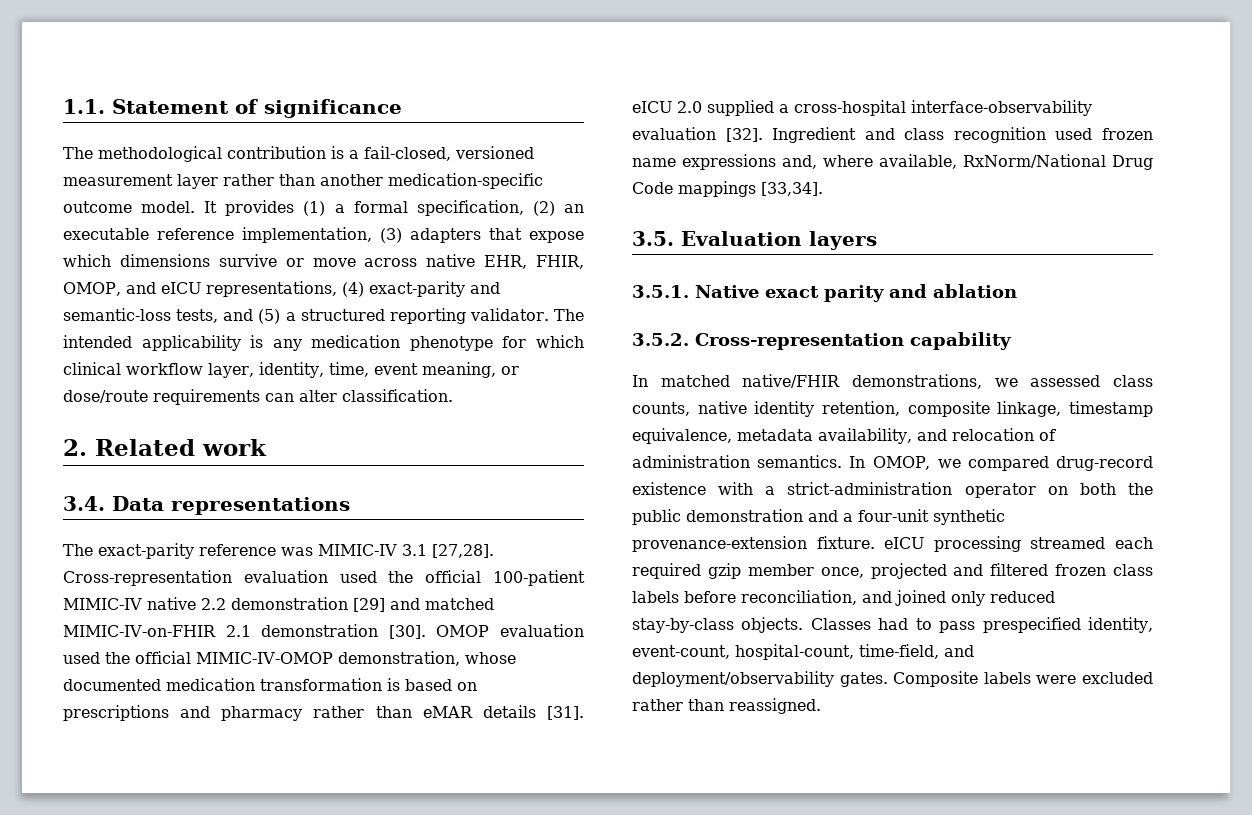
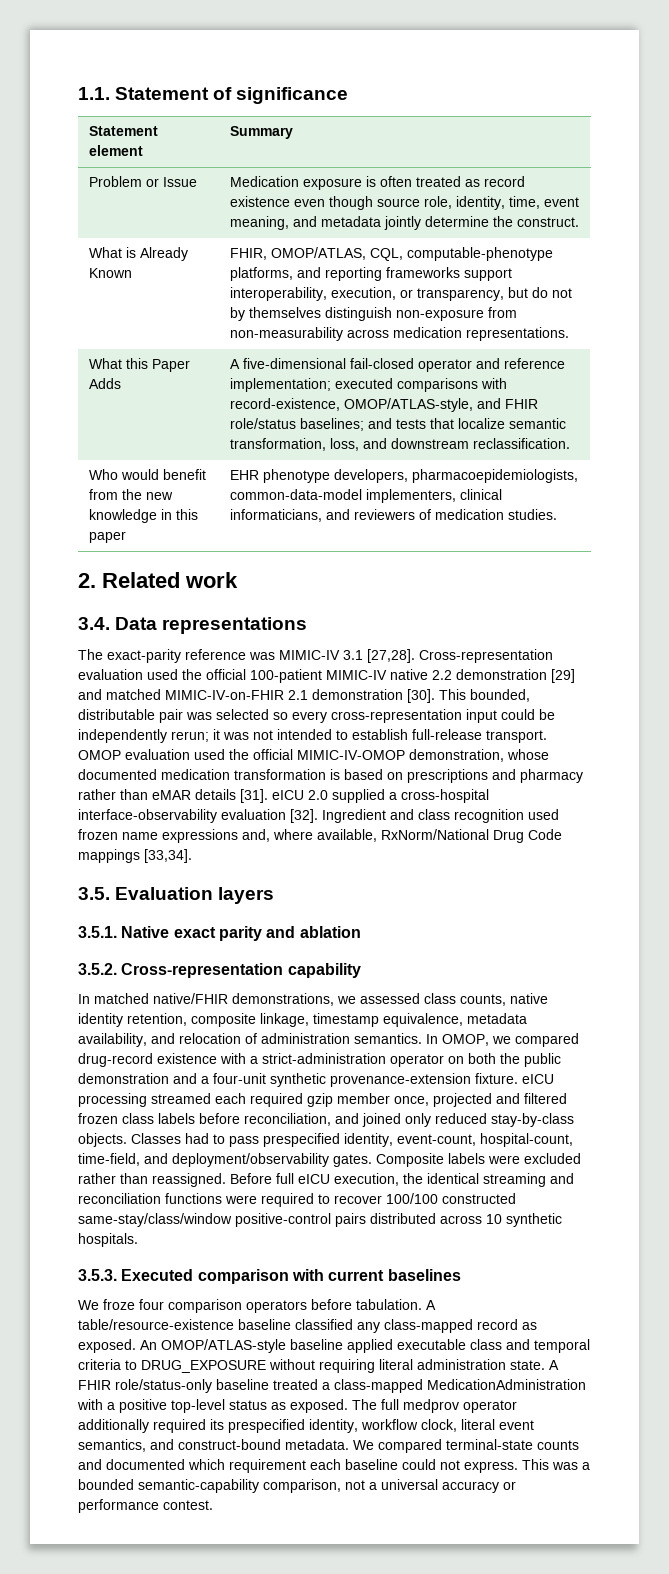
- The methodological contribution is a fail-closed, versioned measurement layer rather than another medication-specific outcome model. It provides (1) a formal specification, (2) an executable reference implementation, (3) adapters that expose which dimensions survive or move across native EHR, FHIR, OMOP, and eICU representations, (4) exact-parity and semantic-loss tests, and (5) a structured reporting validator. The intended applicability is any medication phenotype for which clinical workflow layer, identity, time, event meaning, or dose/route requirements can alter classification.
+ Statement element | Summary
+ Problem or Issue | Medication exposure is often treated as record existence even though source role, identity, time, event meaning, and metadata jointly determine the construct.
+ What is Already Known | FHIR, OMOP/ATLAS, CQL, computable-phenotype platforms, and reporting frameworks support interoperability, execution, or transparency, but do not by themselves distinguish non-exposure from non-measurability across medication representations.
+ What this Paper Adds | A five-dimensional fail-closed operator and reference implementation; executed comparisons with record-existence, OMOP/ATLAS-style, and FHIR role/status baselines; and tests that localize semantic transformation, loss, and downstream reclassification.
+ Who would benefit from the new knowledge in this paper | EHR phenotype developers, pharmacoepidemiologists, common-data-model implementers, clinical informaticians, and reviewers of medication studies.
+ This bounded, distributable pair was selected so every cross-representation input could be independently rerun; it was not intended to establish full-release transport.
+ Before full eICU execution, the identical streaming and reconciliation functions were required to recover 100/100 constructed same-stay/class/window positive-control pairs distributed across 10 synthetic hospitals.
+ 3.5.3. Executed comparison with current baselines
+ We froze four comparison operators before tabulation. A table/resource-existence baseline classified any class-mapped record as exposed. An OMOP/ATLAS-style baseline applied executable class and temporal criteria to DRUG_EXPOSURE without requiring literal administration state. A FHIR role/status-only baseline treated a class-mapped MedicationAdministration with a positive top-level status as exposed. The full medprov operator additionally required its prespecified identity, workflow clock, literal event semantics, and construct-bound metadata. We compared terminal-state counts and documented which requirement each baseline could not express. This was a bounded semantic-capability comparison, not a universal accuracy or performance contest.

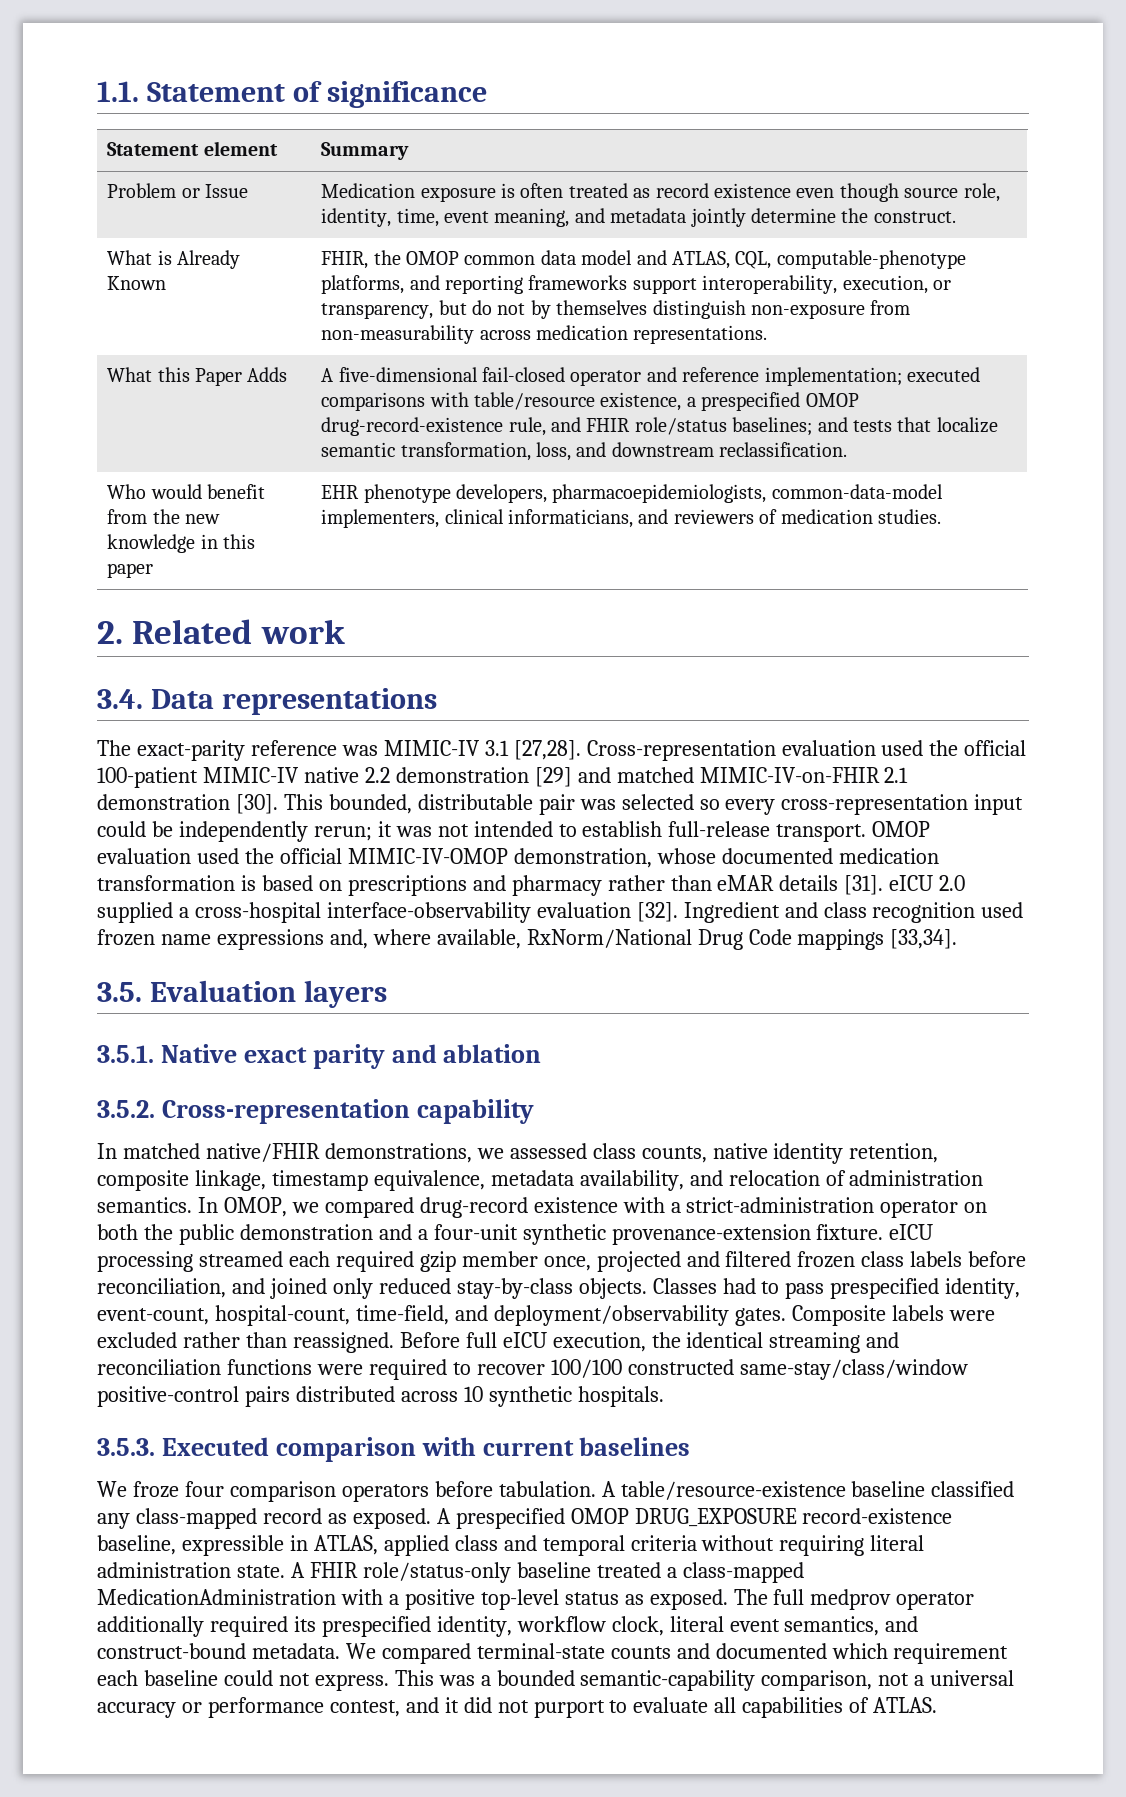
- What is Already Known | FHIR, OMOP/ATLAS, CQL, computable-phenotype platforms, and reporting frameworks support interoperability, execution, or transparency, but do not by themselves distinguish non-exposure from non-measurability across medication representations.
+ What is Already Known | FHIR, the OMOP common data model and ATLAS, CQL, computable-phenotype platforms, and reporting frameworks support interoperability, execution, or transparency, but do not by themselves distinguish non-exposure from non-measurability across medication representations.
- What this Paper Adds | A five-dimensional fail-closed operator and reference implementation; executed comparisons with record-existence, OMOP/ATLAS-style, and FHIR role/status baselines; and tests that localize semantic transformation, loss, and downstream reclassification.
+ What this Paper Adds | A five-dimensional fail-closed operator and reference implementation; executed comparisons with table/resource existence, a prespecified OMOP drug-record-existence rule, and FHIR role/status baselines; and tests that localize semantic transformation, loss, and downstream reclassification.
- An OMOP/ATLAS-style baseline applied executable class and temporal criteria to DRUG_EXPOSURE without requiring literal administration state.
+ A prespecified OMOP DRUG_EXPOSURE record-existence baseline, expressible in ATLAS, applied class and temporal criteria without requiring literal administration state.
- This was a bounded semantic-capability comparison, not a universal accuracy or performance contest.
+ This was a bounded semantic-capability comparison, not a universal accuracy or performance contest, and it did not purport to evaluate all capabilities of ATLAS.

